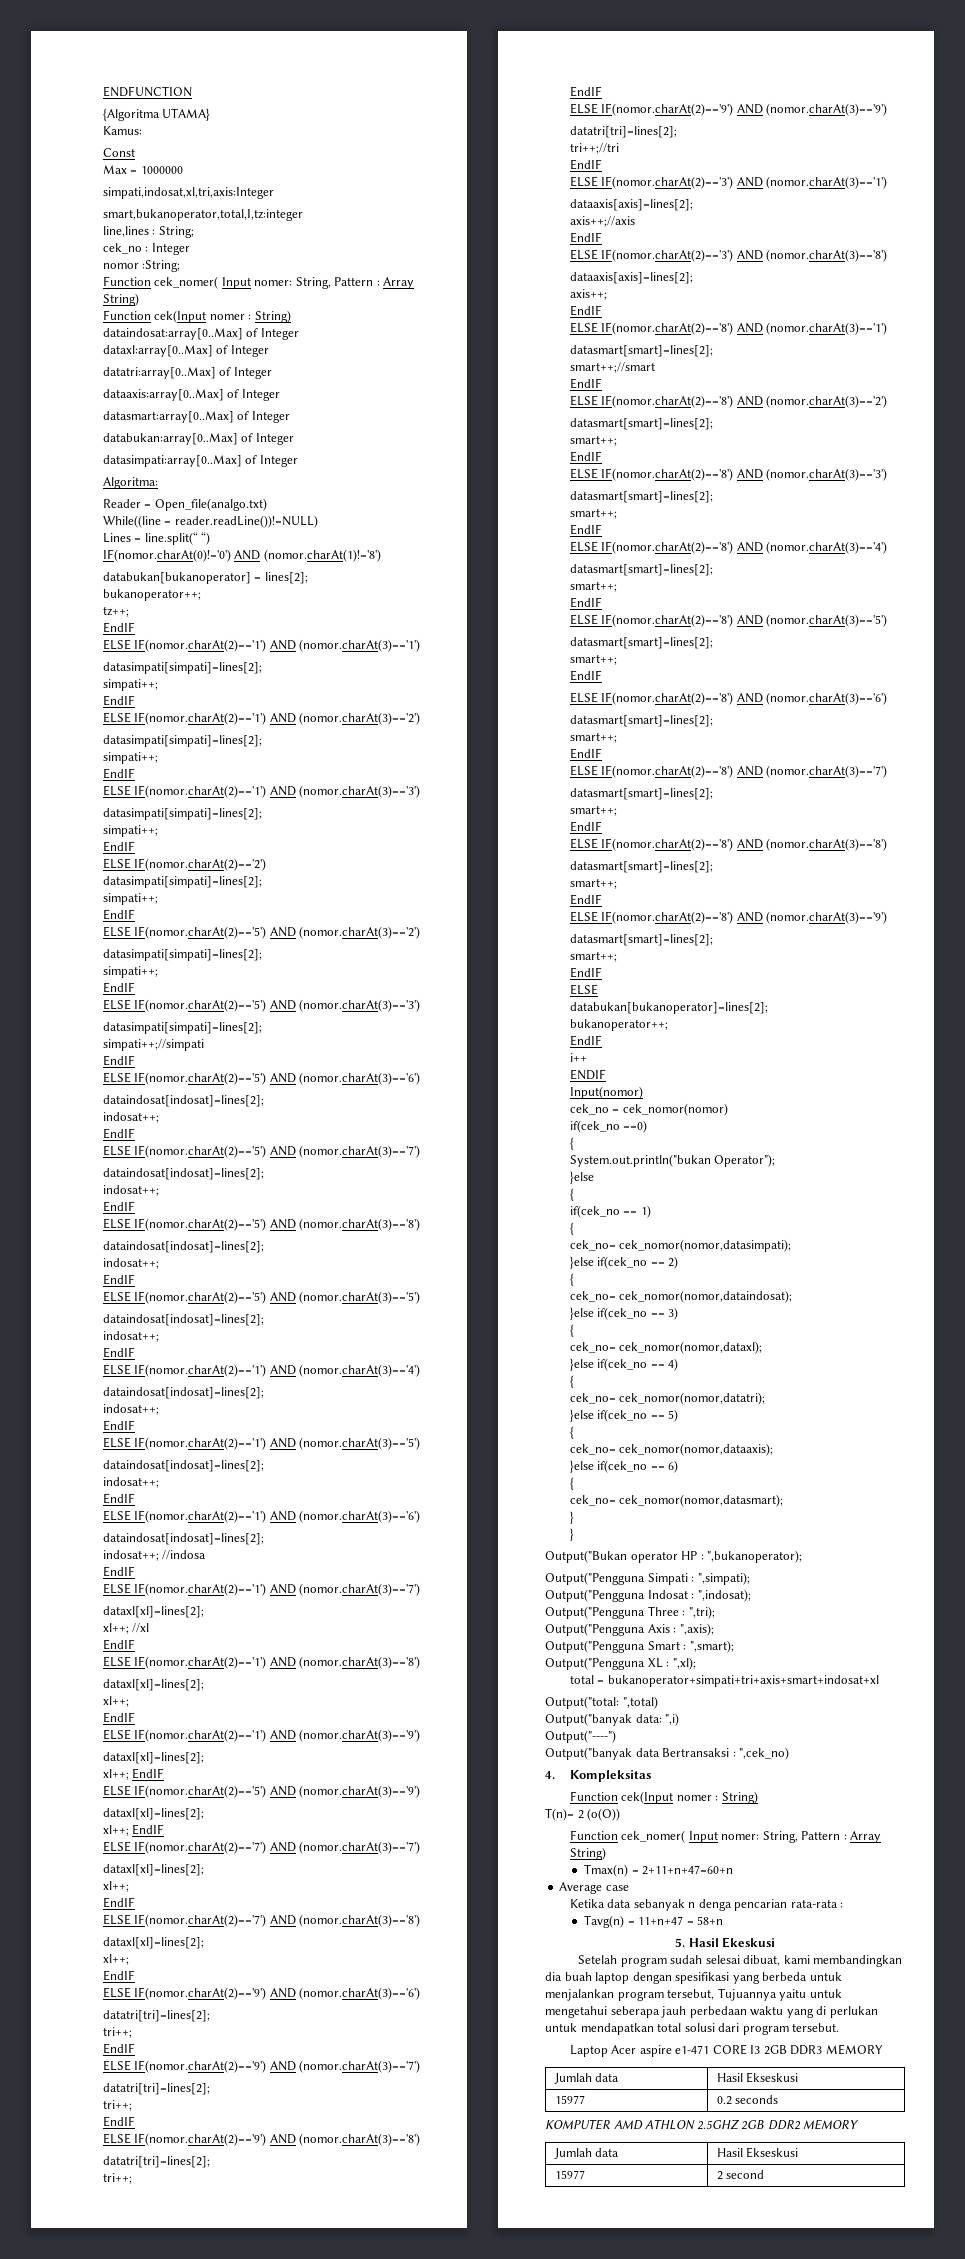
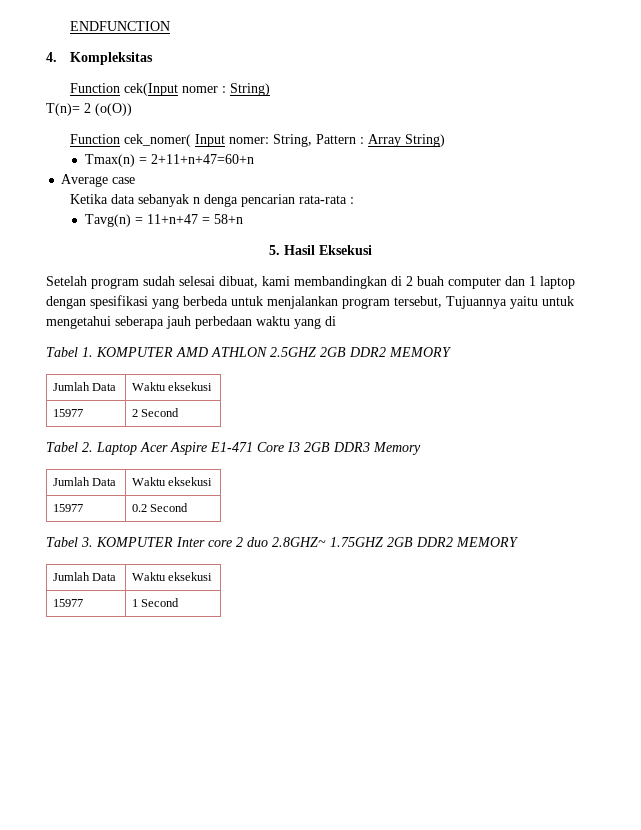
- {Algoritma UTAMA}
- Kamus:
- Const
- Max = 1000000
- simpati,indosat,xl,tri,axis:Integer
- smart,bukanoperator,total,I,tz:integer
- line,lines : String;
- cek_no : Integer
- nomor :String;
- Function cek_nomer( Input nomer: String, Pattern : Array String)
- Function cek(Input nomer : String)
- dataindosat:array[0..Max] of Integer
- dataxl:array[0..Max] of Integer
- datatri:array[0..Max] of Integer
- dataaxis:array[0..Max] of Integer
- datasmart:array[0..Max] of Integer
- databukan:array[0..Max] of Integer
- datasimpati:array[0..Max] of Integer
- Algoritma:
- Reader = Open_file(analgo.txt)
- While((line = reader.readLine())!=NULL)
- Lines = line.split(“ “)
- IF(nomor.charAt(0)!='0') AND (nomor.charAt(1)!='8')
- databukan[bukanoperator] = lines[2];
- bukanoperator++;
- tz++;
- EndIF
- ELSE IF(nomor.charAt(2)=='1') AND (nomor.charAt(3)=='1')
- datasimpati[simpati]=lines[2];
- simpati++;
- EndIF
- ELSE IF(nomor.charAt(2)=='1') AND (nomor.charAt(3)=='2')
- datasimpati[simpati]=lines[2];
- simpati++;
- EndIF
- ELSE IF(nomor.charAt(2)=='1') AND (nomor.charAt(3)=='3')
- datasimpati[simpati]=lines[2];
- simpati++;
- EndIF
- ELSE IF(nomor.charAt(2)=='2')
- datasimpati[simpati]=lines[2];
- simpati++;
- EndIF
- ELSE IF(nomor.charAt(2)=='5') AND (nomor.charAt(3)=='2')
- datasimpati[simpati]=lines[2];
- simpati++;
- EndIF
- ELSE IF(nomor.charAt(2)=='5') AND (nomor.charAt(3)=='3')
- datasimpati[simpati]=lines[2];
- simpati++;//simpati
- EndIF
- ELSE IF(nomor.charAt(2)=='5') AND (nomor.charAt(3)=='6')
- dataindosat[indosat]=lines[2];
- indosat++;
- EndIF
- ELSE IF(nomor.charAt(2)=='5') AND (nomor.charAt(3)=='7')
- dataindosat[indosat]=lines[2];
- indosat++;
- EndIF
- ELSE IF(nomor.charAt(2)=='5') AND (nomor.charAt(3)=='8')
- dataindosat[indosat]=lines[2];
- indosat++;
- EndIF
- ELSE IF(nomor.charAt(2)=='5') AND (nomor.charAt(3)=='5')
- dataindosat[indosat]=lines[2];
- indosat++;
- EndIF
- ELSE IF(nomor.charAt(2)=='1') AND (nomor.charAt(3)=='4')
- dataindosat[indosat]=lines[2];
- indosat++;
- EndIF
- ELSE IF(nomor.charAt(2)=='1') AND (nomor.charAt(3)=='5')
- dataindosat[indosat]=lines[2];
- indosat++;
- EndIF
- ELSE IF(nomor.charAt(2)=='1') AND (nomor.charAt(3)=='6')
- dataindosat[indosat]=lines[2];
- indosat++; //indosa
- EndIF
- ELSE IF(nomor.charAt(2)=='1') AND (nomor.charAt(3)=='7')
- dataxl[xl]=lines[2];
- xl++; //xl
- EndIF
- ELSE IF(nomor.charAt(2)=='1') AND (nomor.charAt(3)=='8')
- dataxl[xl]=lines[2];
- xl++;
- EndIF
- ELSE IF(nomor.charAt(2)=='1') AND (nomor.charAt(3)=='9')
- dataxl[xl]=lines[2];
- xl++; EndIF
- ELSE IF(nomor.charAt(2)=='5') AND (nomor.charAt(3)=='9')
- dataxl[xl]=lines[2];
- xl++; EndIF
- ELSE IF(nomor.charAt(2)=='7') AND (nomor.charAt(3)=='7')
- dataxl[xl]=lines[2];
- xl++;
- EndIF
- ELSE IF(nomor.charAt(2)=='7') AND (nomor.charAt(3)=='8')
- dataxl[xl]=lines[2];
- xl++;
- EndIF
- ELSE IF(nomor.charAt(2)=='9') AND (nomor.charAt(3)=='6')
- datatri[tri]=lines[2];
- tri++;
- EndIF
- ELSE IF(nomor.charAt(2)=='9') AND (nomor.charAt(3)=='7')
- datatri[tri]=lines[2];
- tri++;
- EndIF
- ELSE IF(nomor.charAt(2)=='9') AND (nomor.charAt(3)=='8')
- datatri[tri]=lines[2];
- tri++;
- EndIF
- ELSE IF(nomor.charAt(2)=='9') AND (nomor.charAt(3)=='9')
- datatri[tri]=lines[2];
- tri++;//tri
- EndIF
- ELSE IF(nomor.charAt(2)=='3') AND (nomor.charAt(3)=='1')
- dataaxis[axis]=lines[2];
- axis++;//axis
- EndIF
- ELSE IF(nomor.charAt(2)=='3') AND (nomor.charAt(3)=='8')
- dataaxis[axis]=lines[2];
- axis++;
- EndIF
- ELSE IF(nomor.charAt(2)=='8') AND (nomor.charAt(3)=='1')
- datasmart[smart]=lines[2];
- smart++;//smart
- EndIF
- ELSE IF(nomor.charAt(2)=='8') AND (nomor.charAt(3)=='2')
- datasmart[smart]=lines[2];
- smart++;
- EndIF
- ELSE IF(nomor.charAt(2)=='8') AND (nomor.charAt(3)=='3')
- datasmart[smart]=lines[2];
- smart++;
- EndIF
- ELSE IF(nomor.charAt(2)=='8') AND (nomor.charAt(3)=='4')
- datasmart[smart]=lines[2];
- smart++;
- EndIF
- ELSE IF(nomor.charAt(2)=='8') AND (nomor.charAt(3)=='5')
- datasmart[smart]=lines[2];
- smart++;
- EndIF
- ELSE IF(nomor.charAt(2)=='8') AND (nomor.charAt(3)=='6')
- datasmart[smart]=lines[2];
- smart++;
- EndIF
- ELSE IF(nomor.charAt(2)=='8') AND (nomor.charAt(3)=='7')
- datasmart[smart]=lines[2];
- smart++;
- EndIF
- ELSE IF(nomor.charAt(2)=='8') AND (nomor.charAt(3)=='8')
- datasmart[smart]=lines[2];
- smart++;
- EndIF
- ELSE IF(nomor.charAt(2)=='8') AND (nomor.charAt(3)=='9')
- datasmart[smart]=lines[2];
- smart++;
- EndIF
- ELSE
- databukan[bukanoperator]=lines[2];
- bukanoperator++;
- EndIF
- i++
- ENDIF
- Input(nomor)
- cek_no = cek_nomor(nomor)
- if(cek_no ==0)
- {
- System.out.println("bukan Operator");
- }else
- {
- if(cek_no == 1)
- {
- cek_no= cek_nomor(nomor,datasimpati);
- }else if(cek_no == 2)
- {
- cek_no= cek_nomor(nomor,dataindosat);
- }else if(cek_no == 3)
- {
- cek_no= cek_nomor(nomor,dataxl);
- }else if(cek_no == 4)
- {
- cek_no= cek_nomor(nomor,datatri);
- }else if(cek_no == 5)
- {
- cek_no= cek_nomor(nomor,dataaxis);
- }else if(cek_no == 6)
- {
- cek_no= cek_nomor(nomor,datasmart);
- }
- }
- Output("Bukan operator HP : ",bukanoperator);
- Output("Pengguna Simpati : ",simpati);
- Output("Pengguna Indosat : ",indosat);
- Output("Pengguna Three : ",tri);
- Output("Pengguna Axis : ",axis);
- Output("Pengguna Smart : ",smart);
- Output("Pengguna XL : ",xl);
- total = bukanoperator+simpati+tri+axis+smart+indosat+xl
- Output("total: ",total)
- Output("banyak data: ",i)
- Output("----")
- Output("banyak data Bertransaksi : ",cek_no)
- 5. Hasil Ekeskusi
+ 5. Hasil Eksekusi
- Setelah program sudah selesai dibuat, kami membandingkan dia buah laptop dengan spesifikasi yang berbeda untuk menjalankan program tersebut, Tujuannya yaitu untuk mengetahui seberapa jauh perbedaan waktu yang di perlukan untuk mendapatkan total solusi dari program tersebut.
- Laptop Acer aspire e1-471 CORE I3 2GB DDR3 MEMORY
- Jumlah data | Hasil Ekseskusi
- 15977 | 0.2 seconds
- KOMPUTER AMD ATHLON 2.5GHZ 2GB DDR2 MEMORY
- Jumlah data | Hasil Ekseskusi
+ Setelah program sudah selesai dibuat, kami membandingkan di 2 buah computer dan 1 laptop dengan spesifikasi yang berbeda untuk menjalankan program tersebut, Tujuannya yaitu untuk mengetahui seberapa jauh perbedaan waktu yang di
+ Tabel 1. KOMPUTER AMD ATHLON 2.5GHZ 2GB DDR2 MEMORY
+ Jumlah Data | Waktu eksekusi
- 15977 | 2 second
+ 15977 | 2 Second
+ Tabel 2. Laptop Acer Aspire E1-471 Core I3 2GB DDR3 Memory
+ Jumlah Data | Waktu eksekusi
+ 15977 | 0.2 Second
+ Tabel 3. KOMPUTER Inter core 2 duo 2.8GHZ~ 1.75GHZ 2GB DDR2 MEMORY
+ Jumlah Data | Waktu eksekusi
+ 15977 | 1 Second

